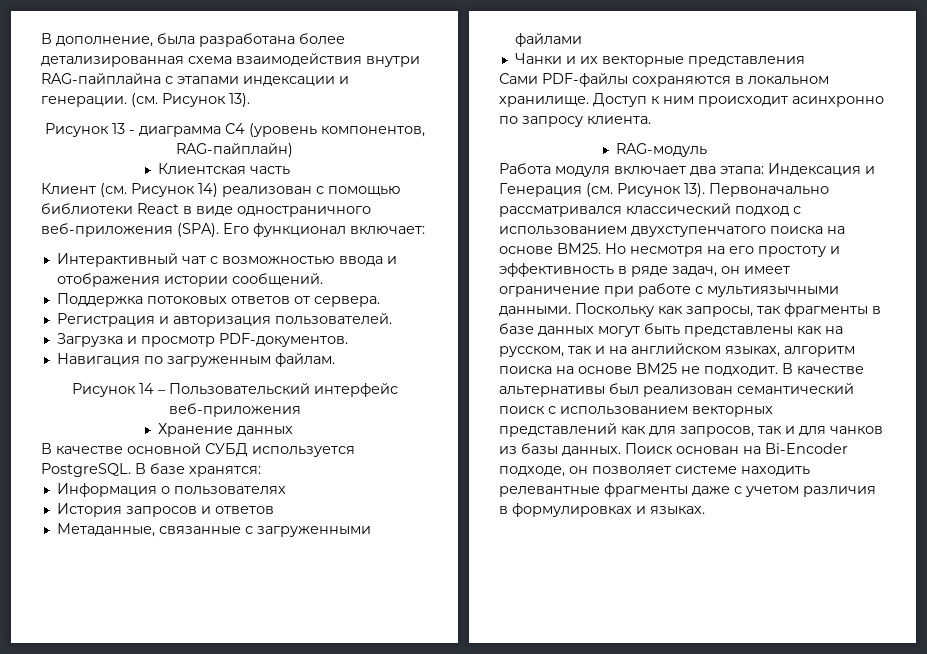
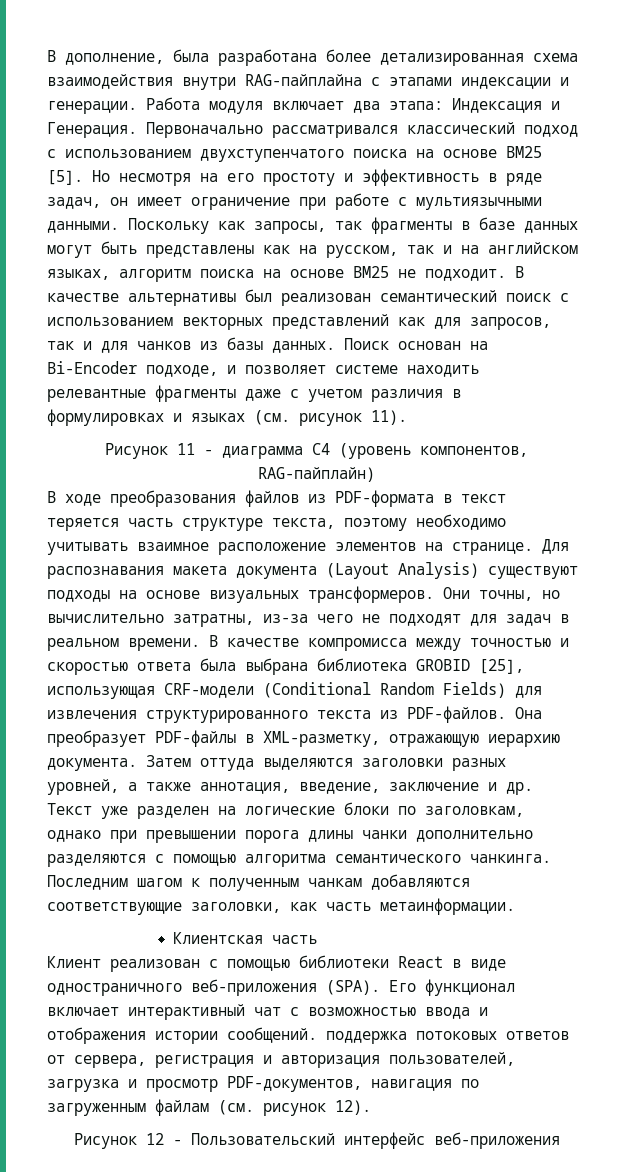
- В дополнение, была разработана более детализированная схема взаимодействия внутри RAG-пайплайна с этапами индексации и генерации. (см. Рисунок 13).
- Рисунок 13 - диаграмма C4 (уровень компонентов, RAG-пайплайн)
- Клиентская часть
- Клиент (см. Рисунок 14) реализован с помощью библиотеки React в виде одностраничного веб-приложения (SPA). Его функционал включает:
- Интерактивный чат с возможностью ввода и отображения истории сообщений.
- Поддержка потоковых ответов от сервера.
- Регистрация и авторизация пользователей.
- Загрузка и просмотр PDF-документов.
- Навигация по загруженным файлам.
- Рисунок 14 – Пользовательский интерфейс веб-приложения
- Хранение данных
- В качестве основной СУБД используется PostgreSQL. В базе хранятся:
- Информация о пользователях
- История запросов и ответов
- Метаданные, связанные с загруженными файлами
- Чанки и их векторные представления
- Сами PDF-файлы сохраняются в локальном хранилище. Доступ к ним происходит асинхронно по запросу клиента.
- RAG-модуль
- Работа модуля включает два этапа: Индексация и Генерация (см. Рисунок 13).
+ В дополнение, была разработана более детализированная схема взаимодействия внутри RAG-пайплайна с этапами индексации и генерации. Работа модуля включает два этапа: Индексация и Генерация.
- Первоначально рассматривался классический подход с использованием двухступенчатого поиска на основе BM25.
+ Первоначально рассматривался классический подход с использованием двухступенчатого поиска на основе BM25 [5].
- Поиск основан на Bi-Encoder подходе, он позволяет системе находить релевантные фрагменты даже с учетом различия в формулировках и языках.
+ Поиск основан на Bi-Encoder подходе, и позволяет системе находить релевантные фрагменты даже с учетом различия в формулировках и языках (см. рисунок 11).
+ Рисунок 11 - диаграмма C4 (уровень компонентов, RAG-пайплайн)
+ В ходе преобразования файлов из PDF-формата в текст теряется часть структуре текста, поэтому необходимо учитывать взаимное расположение элементов на странице. Для распознавания макета документа (Layout Analysis) существуют подходы на основе визуальных трансформеров. Они точны, но вычислительно затратны, из-за чего не подходят для задач в реальном времени. В качестве компромисса между точностью и скоростью ответа была выбрана библиотека GROBID [25], использующая CRF-модели (Conditional Random Fields) для извлечения структурированного текста из PDF-файлов. Она преобразует PDF-файлы в XML-разметку, отражающую иерархию документа. Затем оттуда выделяются заголовки разных уровней, а также аннотация, введение, заключение и др. Текст уже разделен на логические блоки по заголовкам, однако при превышении порога длины чанки дополнительно разделяются с помощью алгоритма семантического чанкинга. Последним шагом к полученным чанкам добавляются соответствующие заголовки, как часть метаинформации.
+ Клиентская часть
+ Клиент реализован с помощью библиотеки React в виде одностраничного веб-приложения (SPA). Его функционал включает интерактивный чат с возможностью ввода и отображения истории сообщений. поддержка потоковых ответов от сервера, регистрация и авторизация пользователей, загрузка и просмотр PDF-документов, навигация по загруженным файлам (см. рисунок 12).
+ Рисунок 12 - Пользовательский интерфейс веб-приложения

